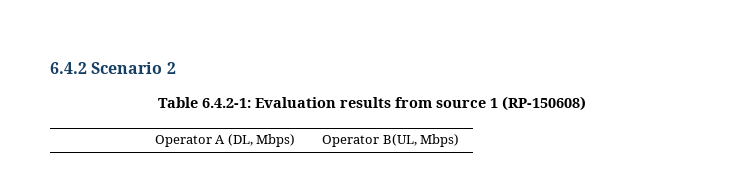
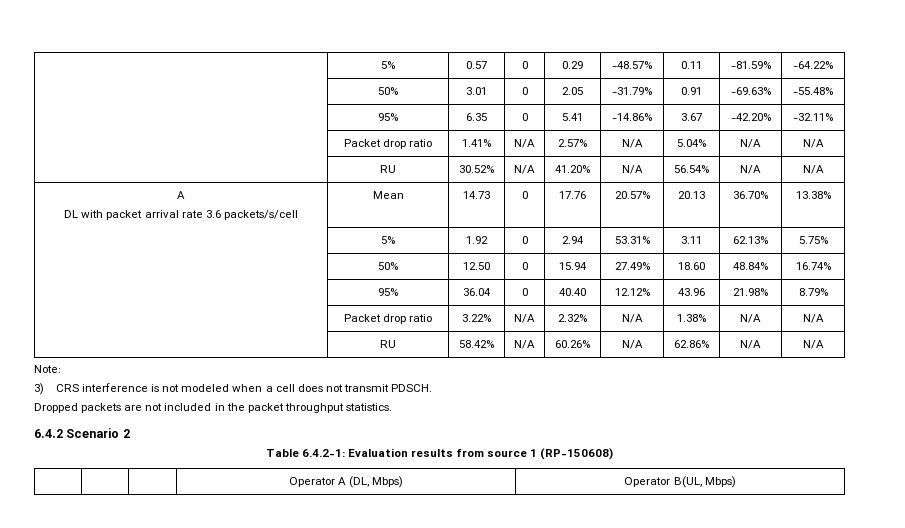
+ | 5% | 0.57 | 0 | 0.29 | -48.57% | 0.11 | -81.59% | -64.22%
+ | 50% | 3.01 | 0 | 2.05 | -31.79% | 0.91 | -69.63% | -55.48%
+ | 95% | 6.35 | 0 | 5.41 | -14.86% | 3.67 | -42.20% | -32.11%
+ | Packet drop ratio | 1.41% | N/A | 2.57% | N/A | 5.04% | N/A | N/A
+ | RU | 30.52% | N/A | 41.20% | N/A | 56.54% | N/A | N/A
+ A
+ DL with packet arrival rate 3.6 packets/s/cell | Mean | 14.73 | 0 | 17.76 | 20.57% | 20.13 | 36.70% | 13.38%
+ | 5% | 1.92 | 0 | 2.94 | 53.31% | 3.11 | 62.13% | 5.75%
+ | 50% | 12.50 | 0 | 15.94 | 27.49% | 18.60 | 48.84% | 16.74%
+ | 95% | 36.04 | 0 | 40.40 | 12.12% | 43.96 | 21.98% | 8.79%
+ | Packet drop ratio | 3.22% | N/A | 2.32% | N/A | 1.38% | N/A | N/A
+ | RU | 58.42% | N/A | 60.26% | N/A | 62.86% | N/A | N/A
+ Note:
+ 3) CRS interference is not modeled when a cell does not transmit PDSCH.
+ Dropped packets are not included in the packet throughput statistics.

